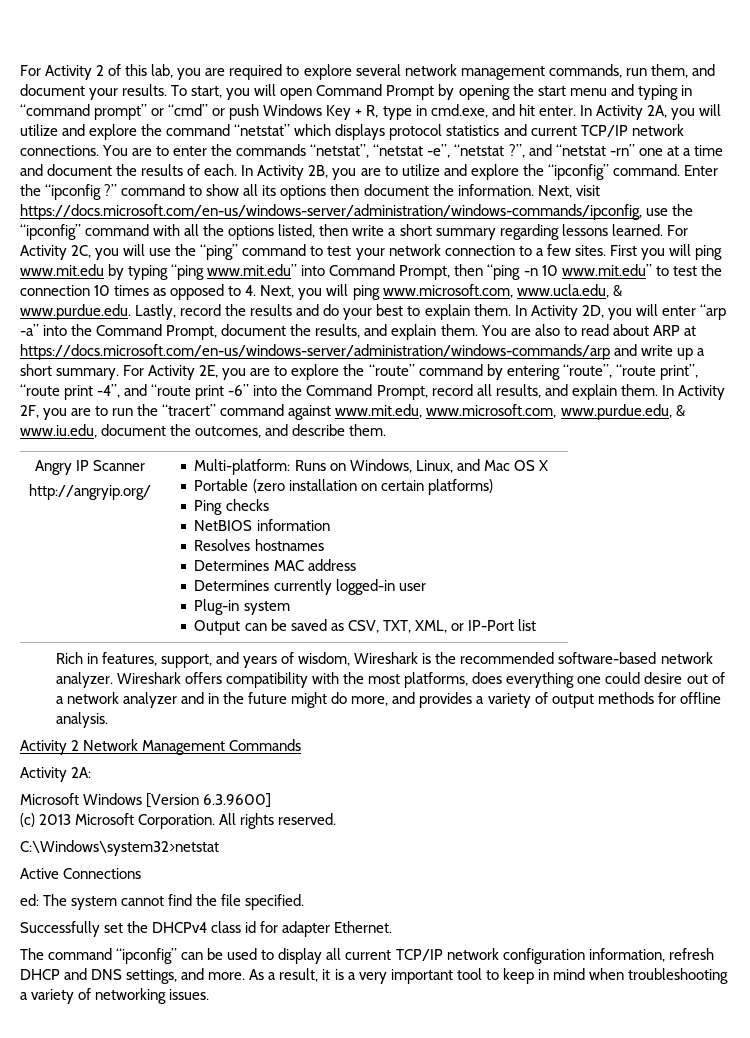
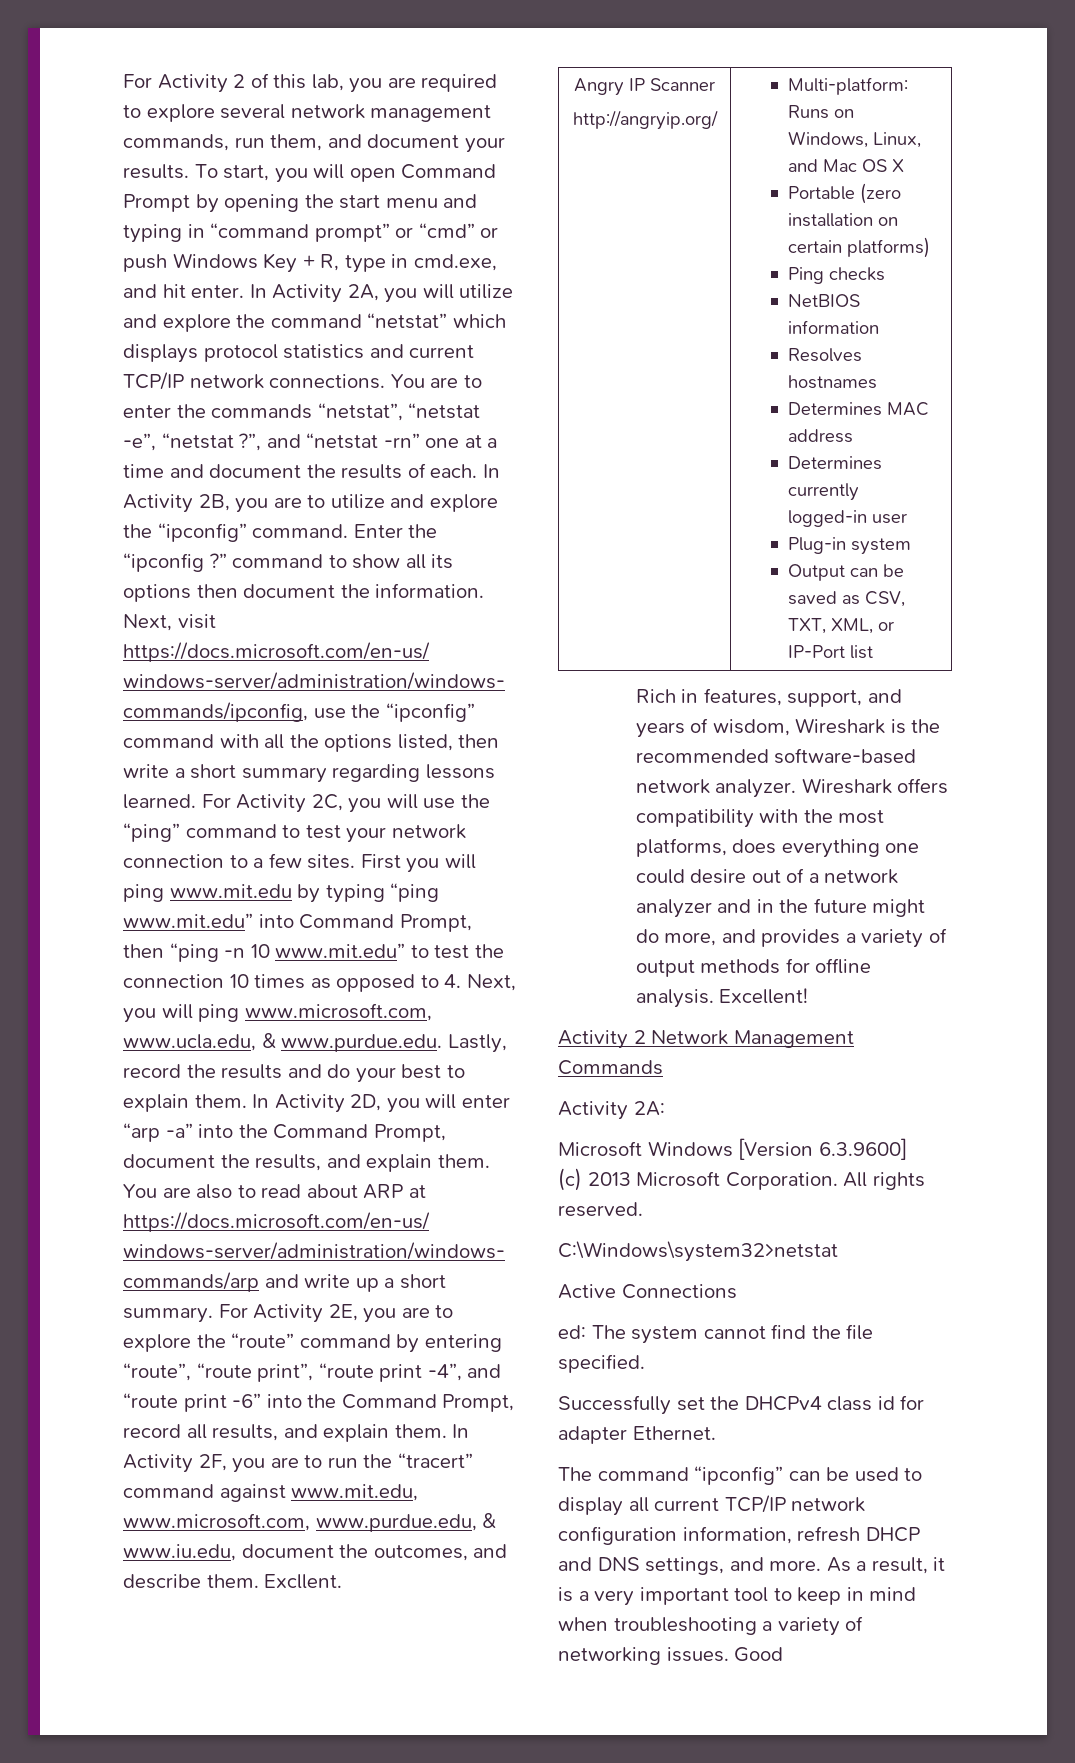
+ Excllent.
+ Excellent!
+ Good

